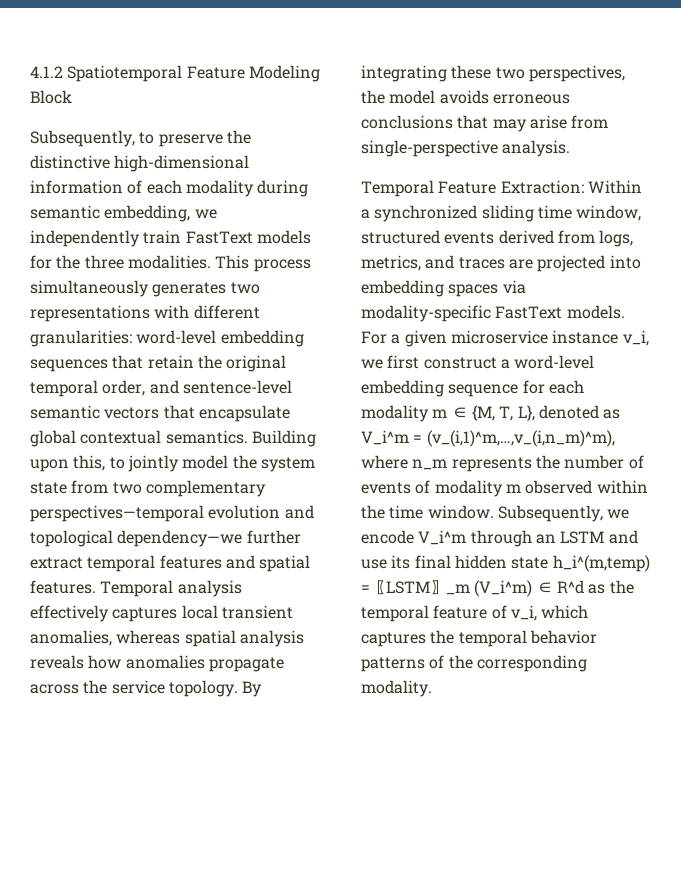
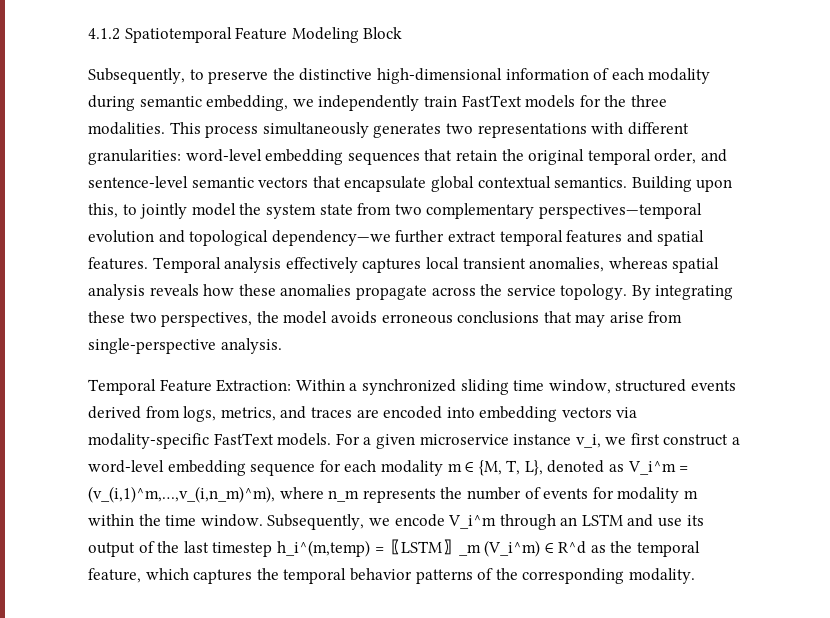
- Temporal analysis effectively captures local transient anomalies, whereas spatial analysis reveals how anomalies propagate across the service topology.
+ Temporal analysis effectively captures local transient anomalies, whereas spatial analysis reveals how these anomalies propagate across the service topology.
- Temporal Feature Extraction: Within a synchronized sliding time window, structured events derived from logs, metrics, and traces are projected into embedding spaces via modality-specific FastText models.
+ Temporal Feature Extraction: Within a synchronized sliding time window, structured events derived from logs, metrics, and traces are encoded into embedding vectors via modality-specific FastText models.
- For a given microservice instance v_i, we first construct a word-level embedding sequence for each modality m ∈ {M, T, L}, denoted as V_i^m = (v_(i,1)^m,…,v_(i,n_m)^m), where n_m represents the number of events of modality m observed within the time window.
+ For a given microservice instance v_i, we first construct a word-level embedding sequence for each modality m ∈ {M, T, L}, denoted as V_i^m = (v_(i,1)^m,…,v_(i,n_m)^m), where n_m represents the number of events for modality m within the time window.
- Subsequently, we encode V_i^m through an LSTM and use its final hidden state h_i^(m,temp) =〖LSTM〗_m (V_i^m) ∈ R^d as the temporal feature of v_i, which captures the temporal behavior patterns of the corresponding modality.
+ Subsequently, we encode V_i^m through an LSTM and use its output of the last timestep h_i^(m,temp) =〖LSTM〗_m (V_i^m) ∈ R^d as the temporal feature, which captures the temporal behavior patterns of the corresponding modality.

